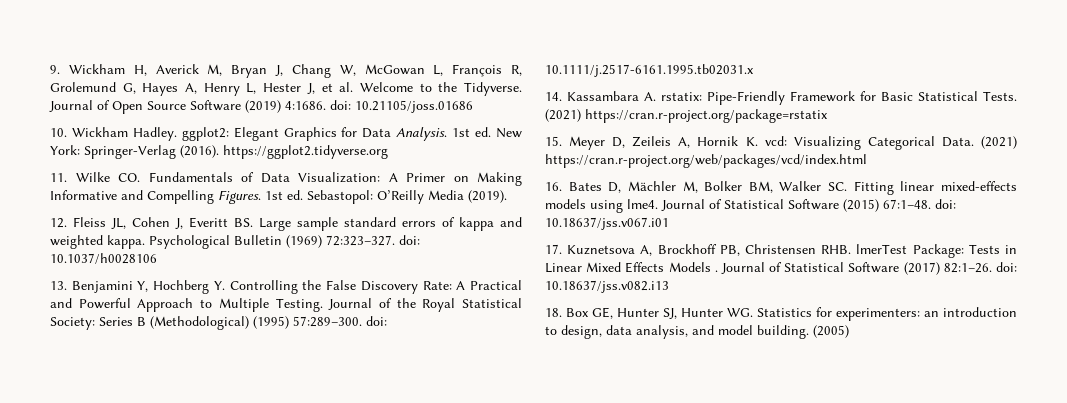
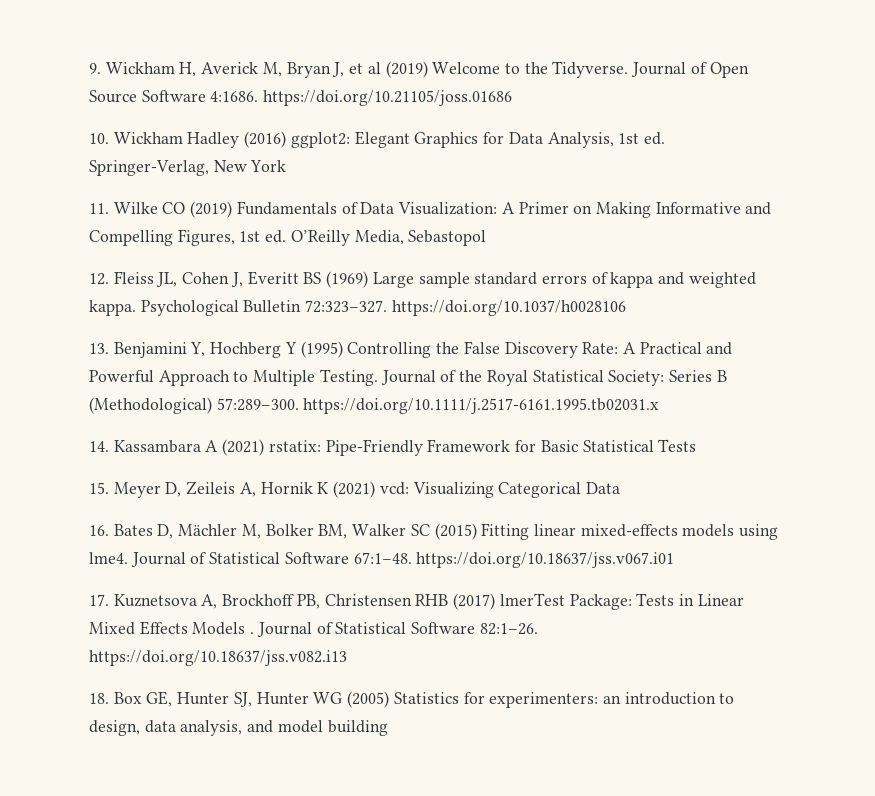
- 9. Wickham H, Averick M, Bryan J, Chang W, McGowan L, François R, Grolemund G, Hayes A, Henry L, Hester J, et al. Welcome to the Tidyverse.
+ 9. Wickham H, Averick M, Bryan J, et al (2019) Welcome to the Tidyverse.
- Journal of Open Source Software (2019) 4:1686. doi: 10.21105/joss.01686
+ Journal of Open Source Software 4:1686. https://doi.org/10.21105/joss.01686
- 10. Wickham Hadley. ggplot2: Elegant Graphics for Data Analysis. 1st ed. New York: Springer-Verlag (2016). https://ggplot2.tidyverse.org
+ 10. Wickham Hadley (2016) ggplot2: Elegant Graphics for Data Analysis, 1st ed. Springer-Verlag, New York
- 11. Wilke CO. Fundamentals of Data Visualization: A Primer on Making Informative and Compelling Figures. 1st ed. Sebastopol: O’Reilly Media (2019).
+ 11. Wilke CO (2019) Fundamentals of Data Visualization: A Primer on Making Informative and Compelling Figures, 1st ed. O’Reilly Media, Sebastopol
- 12. Fleiss JL, Cohen J, Everitt BS. Large sample standard errors of kappa and weighted kappa.
+ 12. Fleiss JL, Cohen J, Everitt BS (1969) Large sample standard errors of kappa and weighted kappa.
- Psychological Bulletin (1969) 72:323–327. doi: 10.1037/h0028106
+ Psychological Bulletin 72:323–327. https://doi.org/10.1037/h0028106
- 13. Benjamini Y, Hochberg Y. Controlling the False Discovery Rate: A Practical and Powerful Approach to Multiple Testing.
+ 13. Benjamini Y, Hochberg Y (1995) Controlling the False Discovery Rate: A Practical and Powerful Approach to Multiple Testing.
- Journal of the Royal Statistical Society: Series B (Methodological) (1995) 57:289–300. doi: 10.1111/j.2517-6161.1995.tb02031.x
+ Journal of the Royal Statistical Society: Series B (Methodological) 57:289–300. https://doi.org/10.1111/j.2517-6161.1995.tb02031.x
- 14. Kassambara A. rstatix: Pipe-Friendly Framework for Basic Statistical Tests. (2021) https://cran.r-project.org/package=rstatix
+ 14. Kassambara A (2021) rstatix: Pipe-Friendly Framework for Basic Statistical Tests
- 15. Meyer D, Zeileis A, Hornik K. vcd: Visualizing Categorical Data. (2021) https://cran.r-project.org/web/packages/vcd/index.html
+ 15. Meyer D, Zeileis A, Hornik K (2021) vcd: Visualizing Categorical Data
- 16. Bates D, Mächler M, Bolker BM, Walker SC. Fitting linear mixed-effects models using lme4.
+ 16. Bates D, Mächler M, Bolker BM, Walker SC (2015) Fitting linear mixed-effects models using lme4.
- Journal of Statistical Software (2015) 67:1–48. doi: 10.18637/jss.v067.i01
+ Journal of Statistical Software 67:1–48. https://doi.org/10.18637/jss.v067.i01
- 17. Kuznetsova A, Brockhoff PB, Christensen RHB. lmerTest Package: Tests in Linear Mixed Effects Models .
+ 17. Kuznetsova A, Brockhoff PB, Christensen RHB (2017) lmerTest Package: Tests in Linear Mixed Effects Models .
- Journal of Statistical Software (2017) 82:1–26. doi: 10.18637/jss.v082.i13
+ Journal of Statistical Software 82:1–26. https://doi.org/10.18637/jss.v082.i13
- 18. Box GE, Hunter SJ, Hunter WG. Statistics for experimenters: an introduction to design, data analysis, and model building. (2005)
+ 18. Box GE, Hunter SJ, Hunter WG (2005) Statistics for experimenters: an introduction to design, data analysis, and model building

